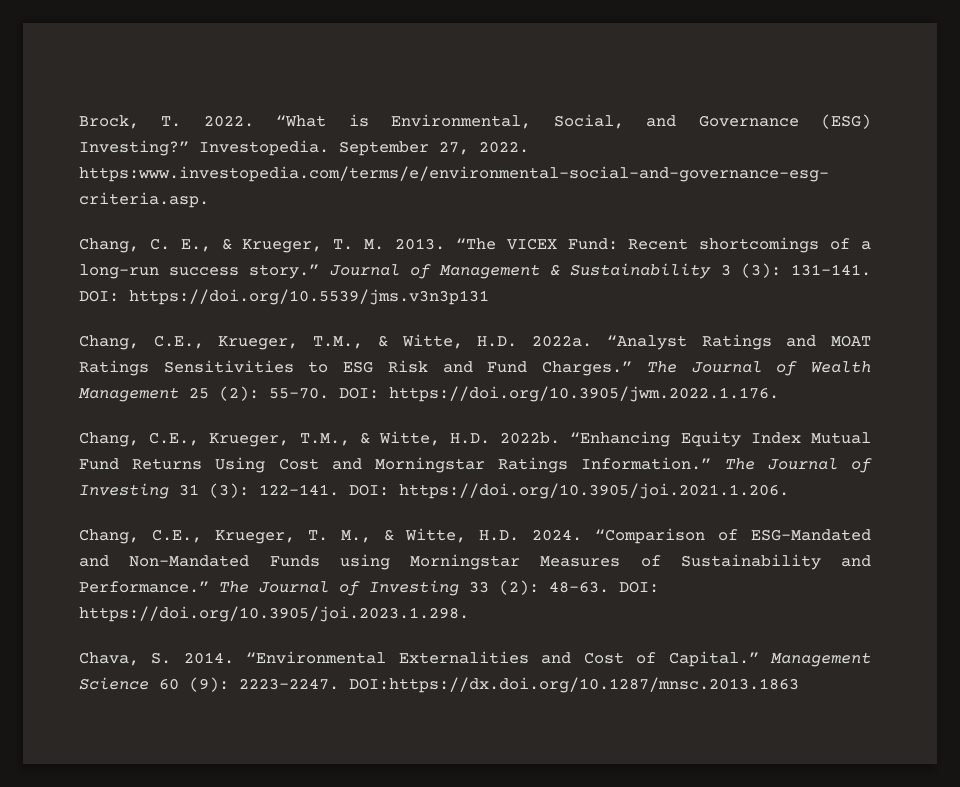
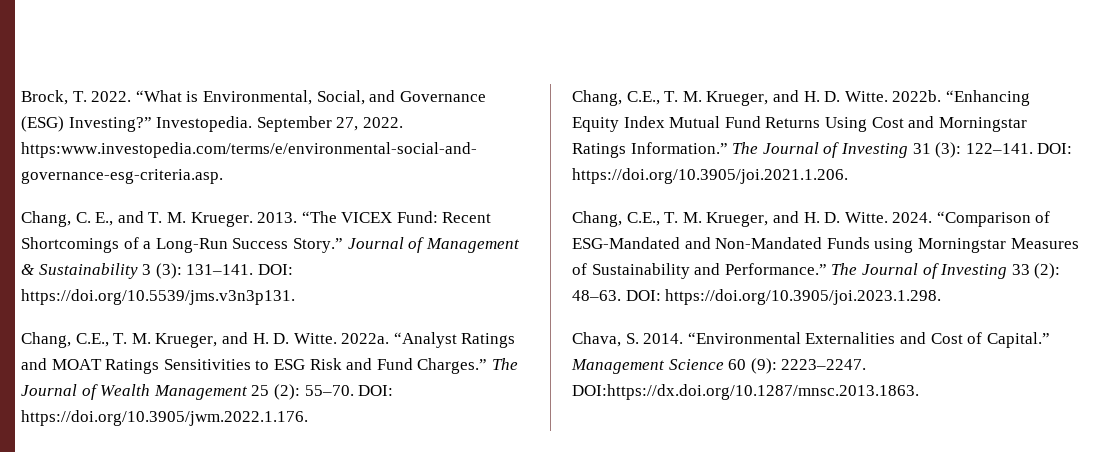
- Chang, C. E., & Krueger, T. M. 2013.
+ Chang, C. E., and T. M. Krueger. 2013.
- “The VICEX Fund: Recent shortcomings of a long-run success story.”
+ “The VICEX Fund: Recent Shortcomings of a Long-Run Success Story.”
- DOI: https://doi.org/10.5539/jms.v3n3p131
- Chang, C.E., Krueger, T.M., & Witte, H.D. 2022a.
+ DOI: https://doi.org/10.5539/jms.v3n3p131.
+ Chang, C.E., T. M. Krueger, and H. D. Witte. 2022a.
- Chang, C.E., Krueger, T.M., & Witte, H.D. 2022b.
+ Chang, C.E., T. M. Krueger, and H. D. Witte. 2022b.
- Chang, C.E., Krueger, T. M., & Witte, H.D. 2024.
+ Chang, C.E., T. M. Krueger, and H. D. Witte. 2024.
- DOI:https://dx.doi.org/10.1287/mnsc.2013.1863
+ DOI:https://dx.doi.org/10.1287/mnsc.2013.1863.

